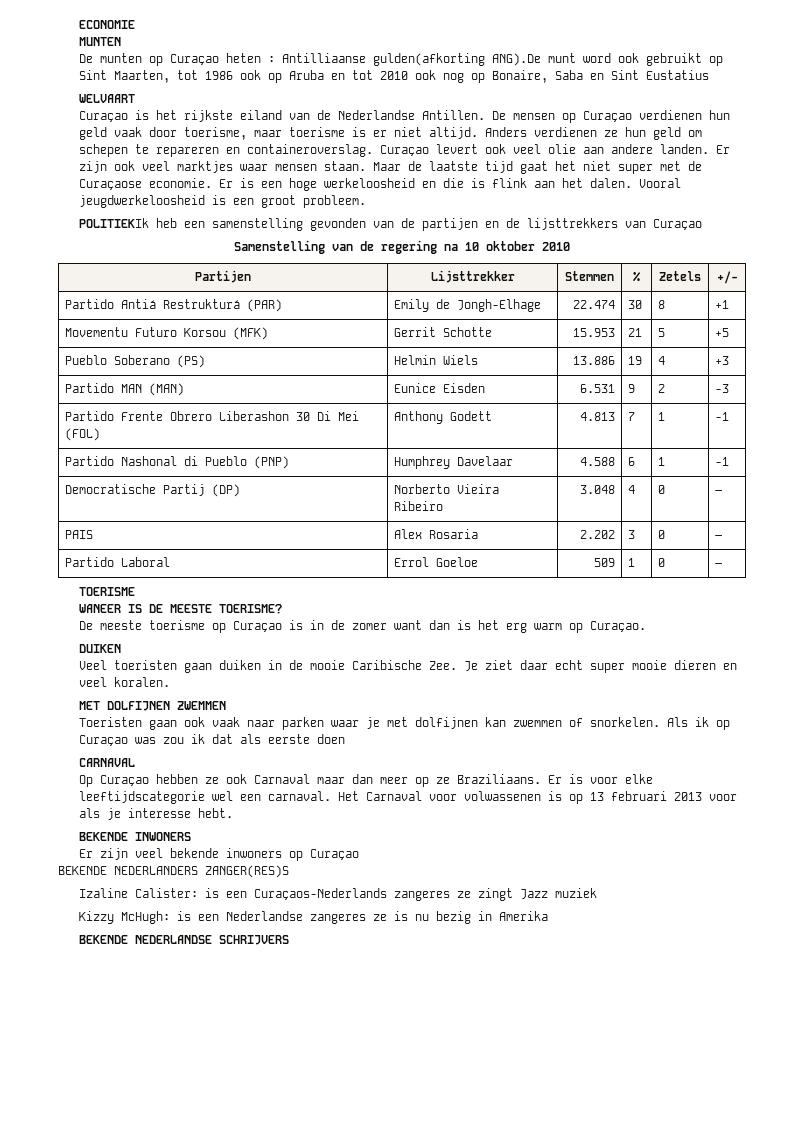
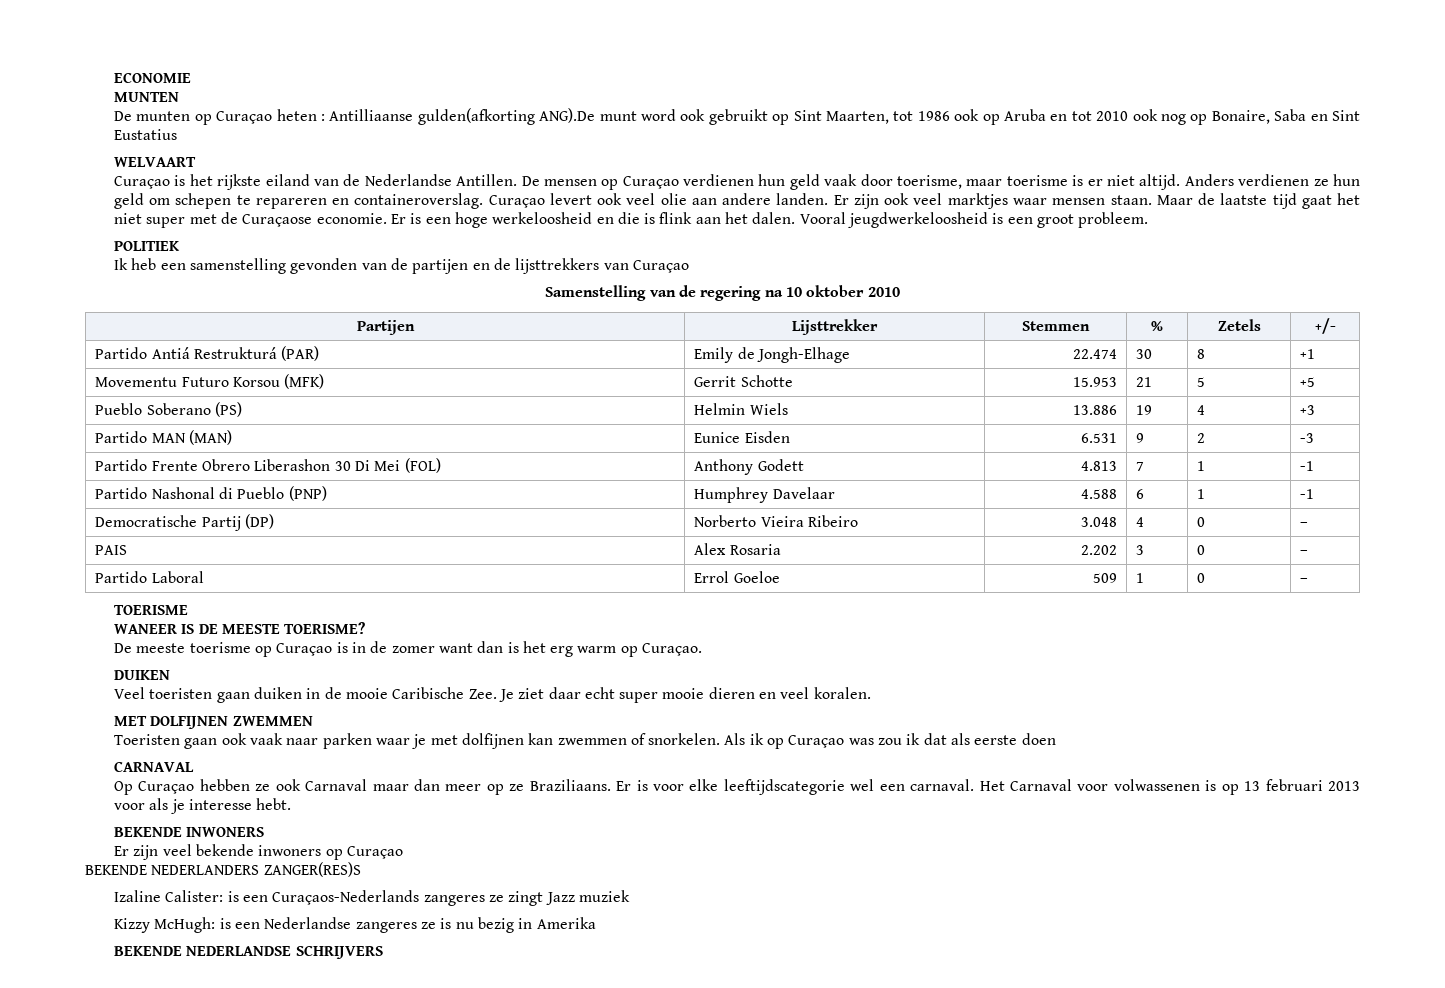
- POLITIEKIk heb een samenstelling gevonden van de partijen en de lijsttrekkers van Curaçao
+ POLITIEK
+ Ik heb een samenstelling gevonden van de partijen en de lijsttrekkers van Curaçao

